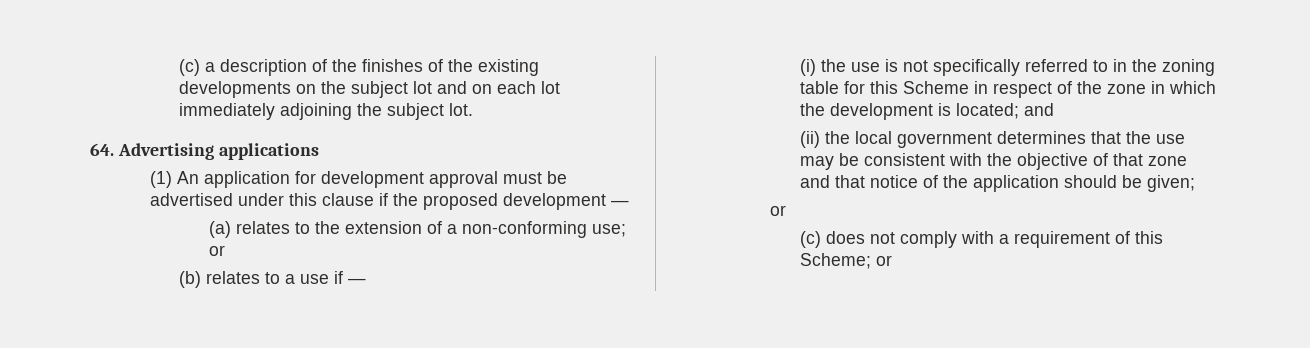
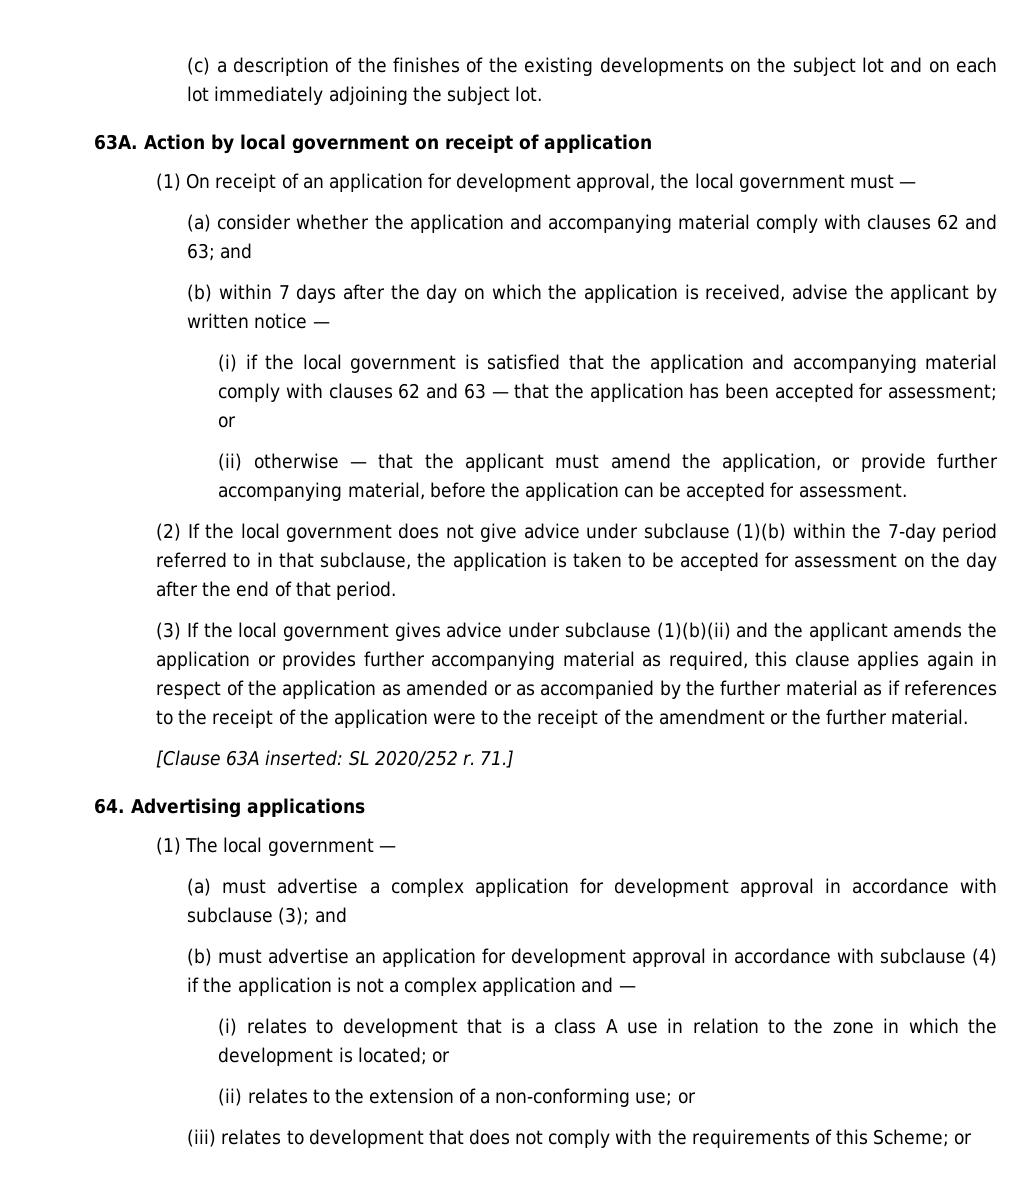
+ 63A. Action by local government on receipt of application
+ (1) On receipt of an application for development approval, the local government must —
+ (a) consider whether the application and accompanying material comply with clauses 62 and 63; and
+ (b) within 7 days after the day on which the application is received, advise the applicant by written notice —
+ (i) if the local government is satisfied that the application and accompanying material comply with clauses 62 and 63 — that the application has been accepted for assessment; or
+ (ii) otherwise — that the applicant must amend the application, or provide further accompanying material, before the application can be accepted for assessment.
+ (2) If the local government does not give advice under subclause (1)(b) within the 7-day period referred to in that subclause, the application is taken to be accepted for assessment on the day after the end of that period.
+ (3) If the local government gives advice under subclause (1)(b)(ii) and the applicant amends the application or provides further accompanying material as required, this clause applies again in respect of the application as amended or as accompanied by the further material as if references to the receipt of the application were to the receipt of the amendment or the further material.
+ [Clause 63A inserted: SL 2020/252 r. 71.]
  64. Advertising applications
- (1) An application for development approval must be advertised under this clause if the proposed development —
- (a) relates to the extension of a non-conforming use; or
+ (1) The local government —
+ (a) must advertise a complex application for development approval in accordance with subclause (3); and
+ (b) must advertise an application for development approval in accordance with subclause (4) if the application is not a complex application and —
+ (i) relates to development that is a class A use in relation to the zone in which the development is located; or
+ (ii) relates to the extension of a non-conforming use; or
- (b) relates to a use if —
- (i) the use is not specifically referred to in the zoning table for this Scheme in respect of the zone in which the development is located; and
- (ii) the local government determines that the use may be consistent with the objective of that zone and that notice of the application should be given;
- or
- (c) does not comply with a requirement of this Scheme; or
+ (iii) relates to development that does not comply with the requirements of this Scheme; or

